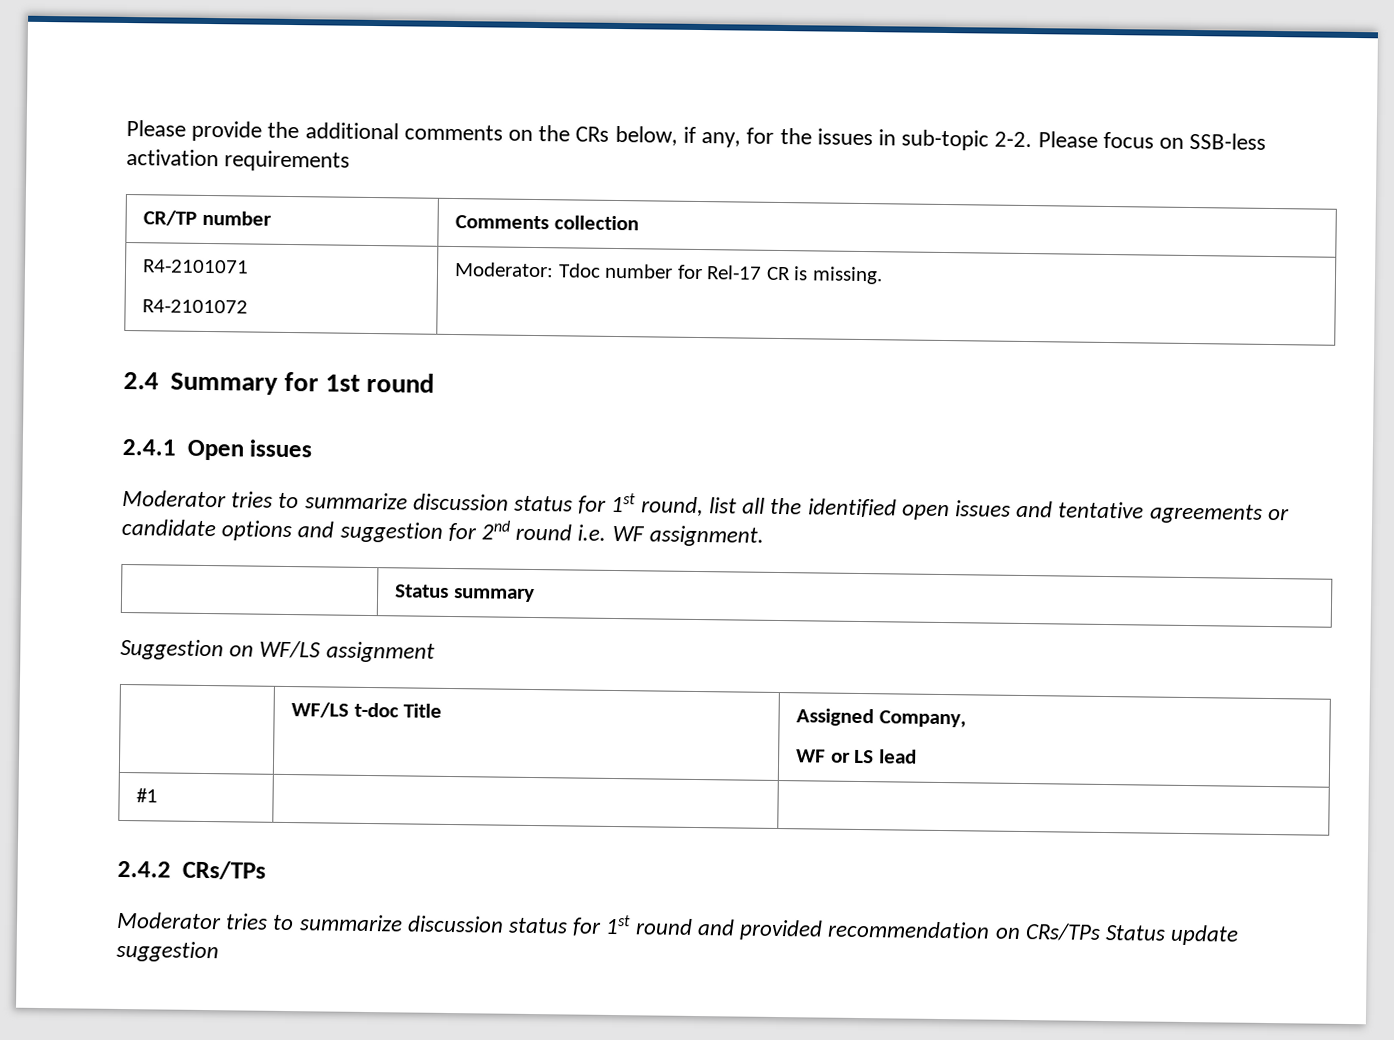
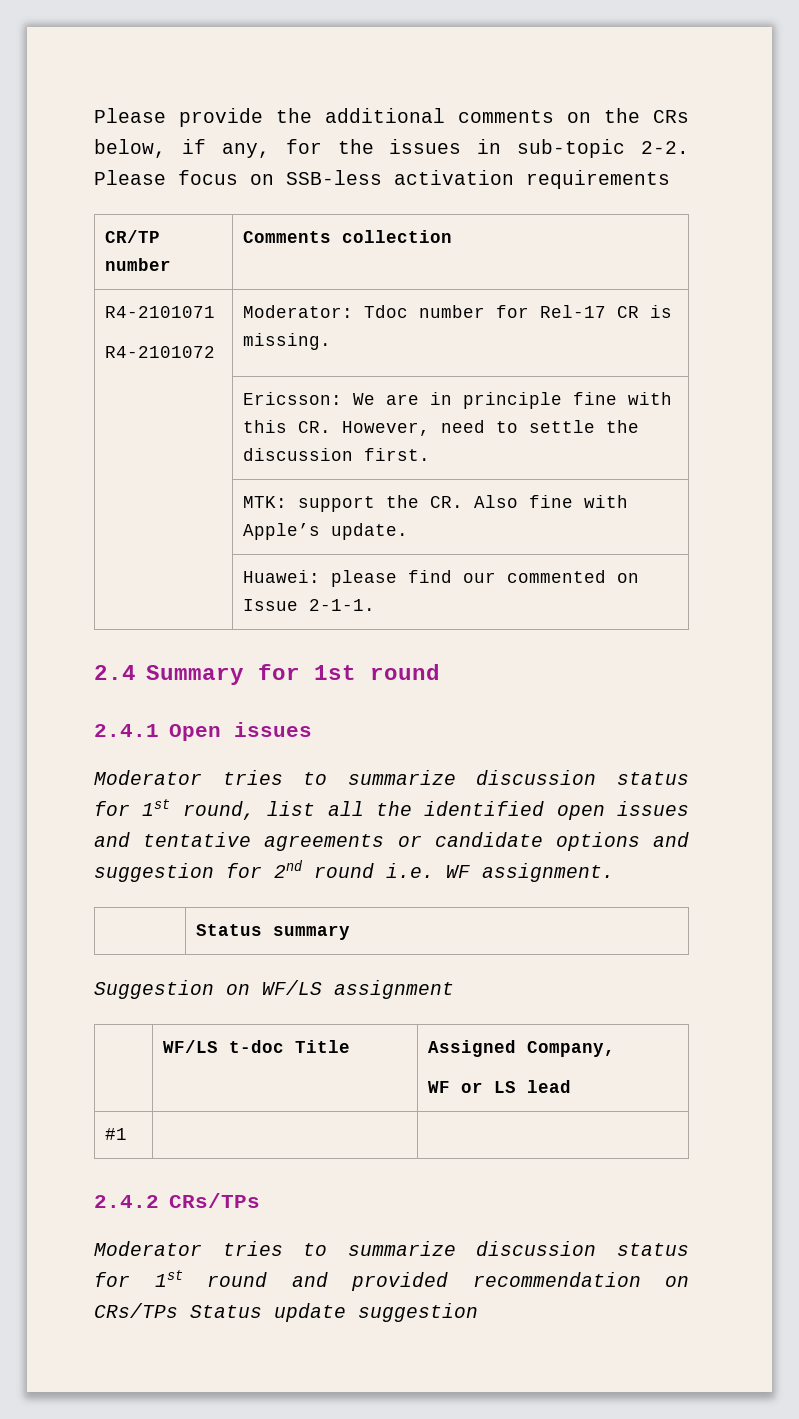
+ | Ericsson: We are in principle fine with this CR. However, need to settle the discussion first.
+ | MTK: support the CR. Also fine with Apple’s update.
+ | Huawei: please find our commented on Issue 2-1-1.

